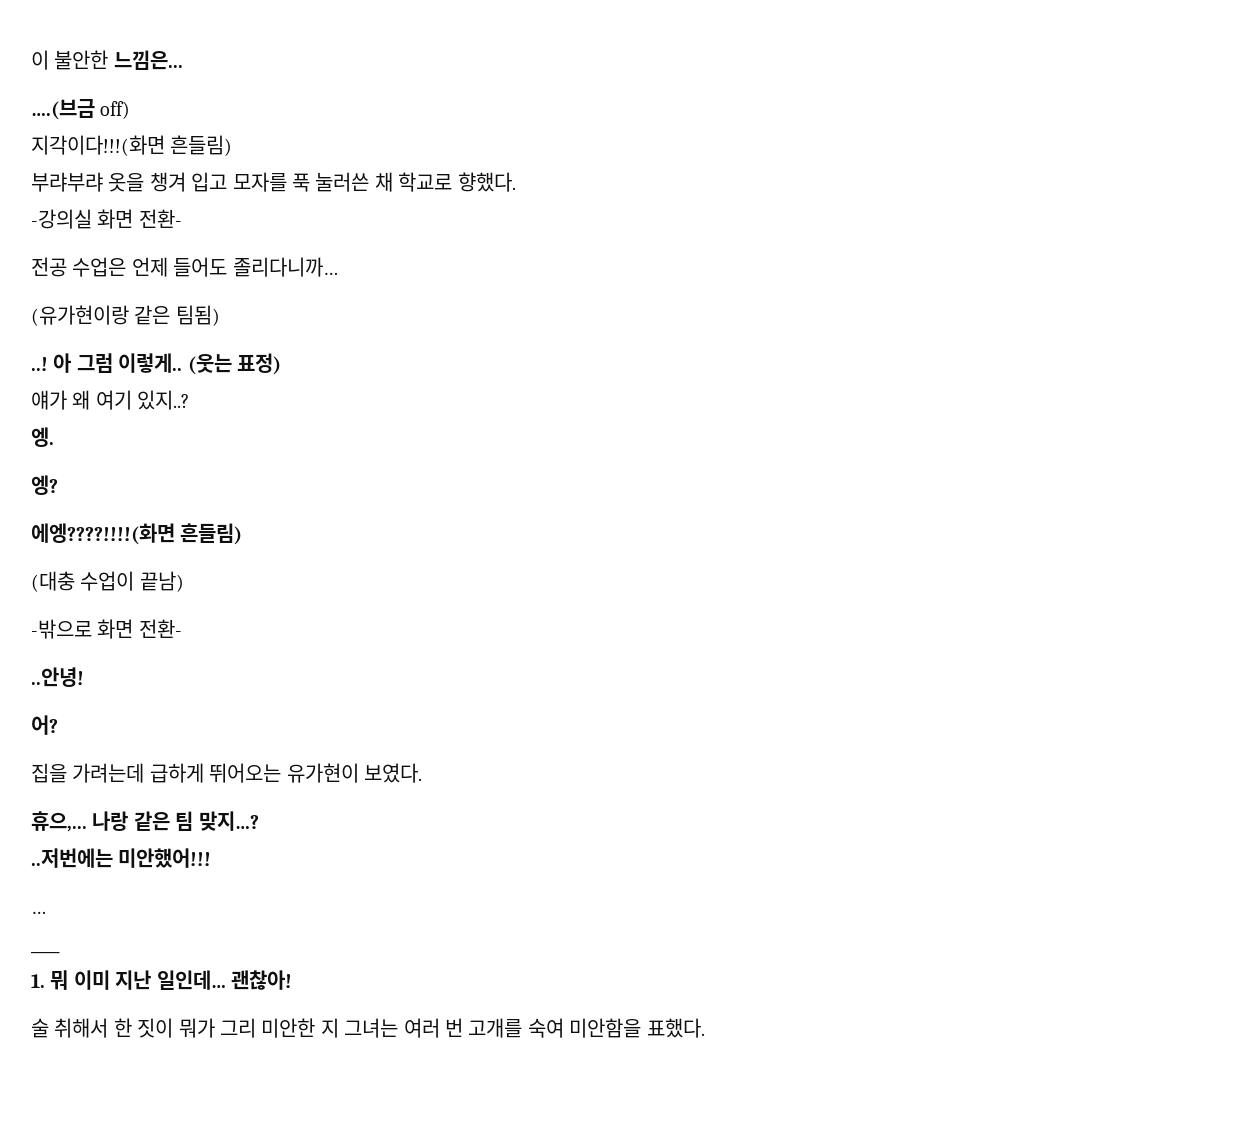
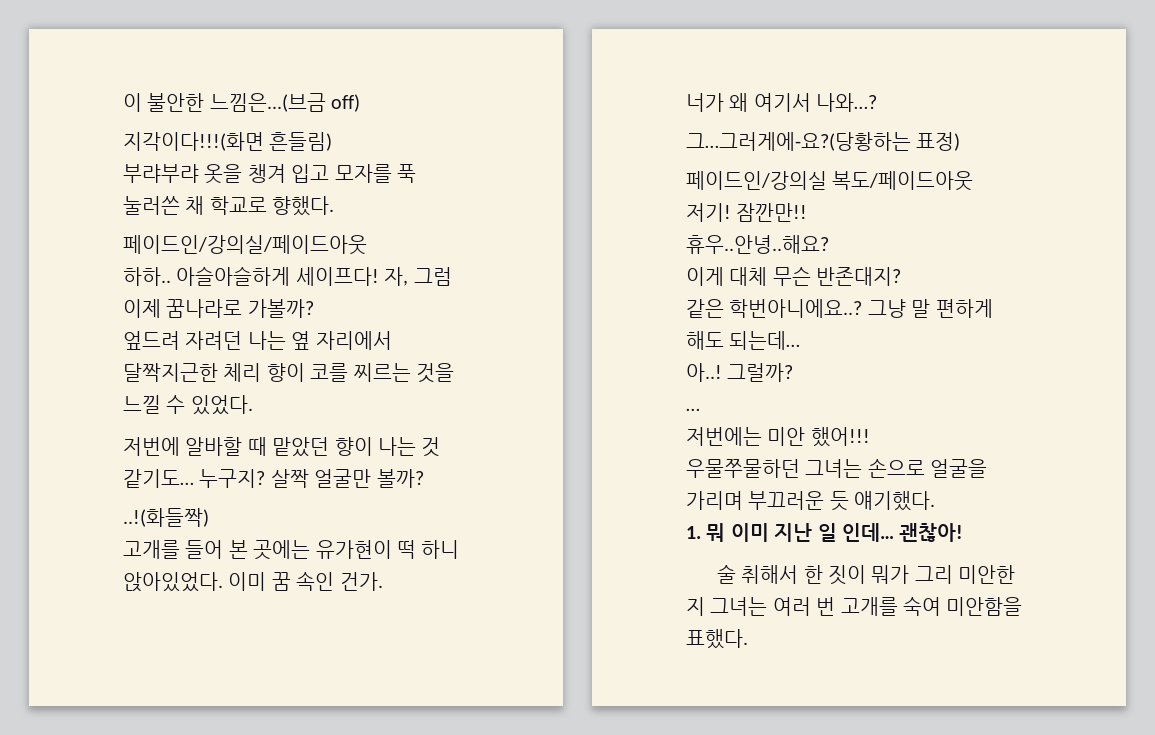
- 이 불안한 느낌은...
- ….(브금 off)
+ 이 불안한 느낌은...(브금 off)
- -강의실 화면 전환-
- 전공 수업은 언제 들어도 졸리다니까…
- (유가현이랑 같은 팀됨)
- ..! 아 그럼 이렇게.. (웃는 표정)
- 얘가 왜 여기 있지..?
- 엥.
- 엥?
- 에엥????!!!!(화면 흔들림)
- (대충 수업이 끝남)
- -밖으로 화면 전환-
- ..안녕!
- 어?
- 집을 가려는데 급하게 뛰어오는 유가현이 보였다.
- 휴으,... 나랑 같은 팀 맞지…?
- ..저번에는 미안했어!!!
+ 페이드인/강의실/페이드아웃
+ 하하.. 아슬아슬하게 세이프다! 자, 그럼 이제 꿈나라로 가볼까?
+ 엎드려 자려던 나는 옆 자리에서 달짝지근한 체리 향이 코를 찌르는 것을 느낄 수 있었다.
+ 저번에 알바할 때 맡았던 향이 나는 것 같기도… 누구지? 살짝 얼굴만 볼까?
+ ..!(화들짝)
+ 고개를 들어 본 곳에는 유가현이 떡 하니 앉아있었다. 이미 꿈 속인 건가.
+ 너가 왜 여기서 나와…?
+ 그…그러게에-요?(당황하는 표정)
+ 페이드인/강의실 복도/페이드아웃
+ 저기! 잠깐만!!
+ 휴우..안녕..해요?
+ 이게 대체 무슨 반존대지?
+ 같은 학번아니에요..? 그냥 말 편하게 해도 되는데…
+ 아..! 그럴까?
  …
- ____
+ 저번에는 미안 했어!!!
+ 우물쭈물하던 그녀는 손으로 얼굴을 가리며 부끄러운 듯 얘기했다.
- 1. 뭐 이미 지난 일인데…
+ 1. 뭐 이미 지난 일 인데…

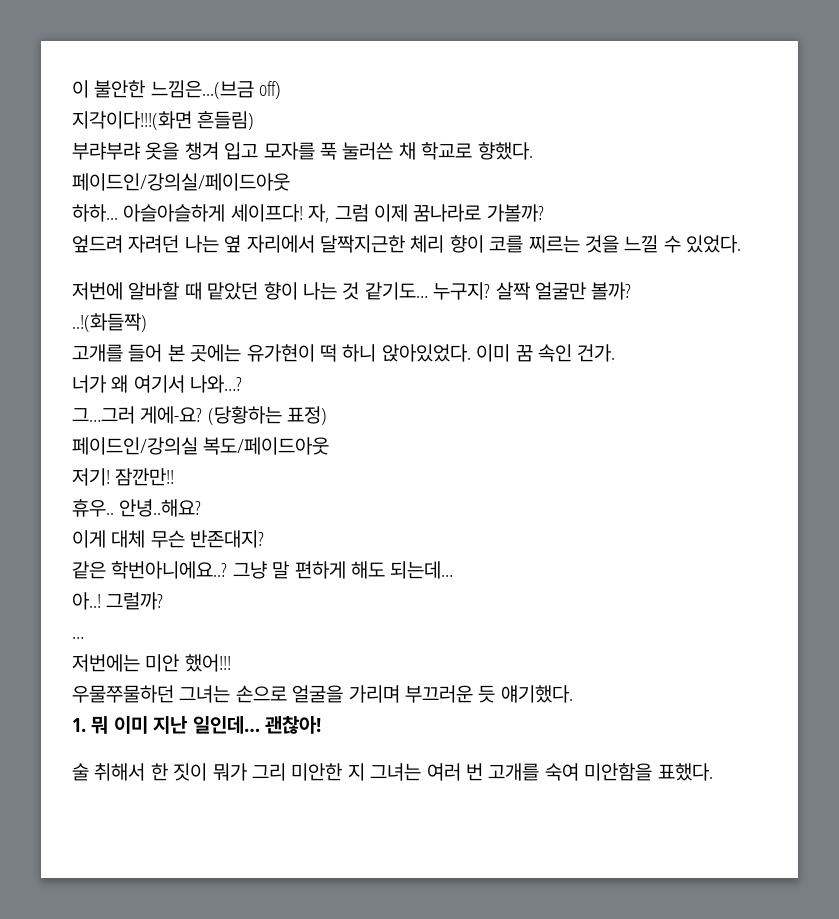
- 하하..
+ 하하...
- 그…그러게에-요?(당황하는 표정)
+ 그…그러 게에-요? (당황하는 표정)
- 휴우..안녕..해요?
+ 휴우.. 안녕..해요?
- 1. 뭐 이미 지난 일 인데…
+ 1. 뭐 이미 지난 일인데…

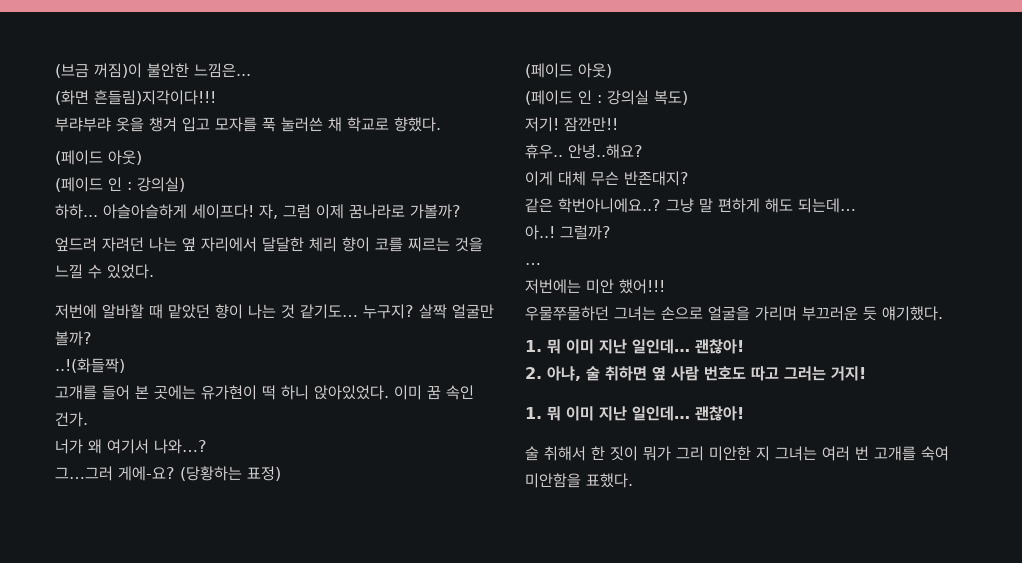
- 이 불안한 느낌은...(브금 off)
- 지각이다!!!(화면 흔들림)
+ (브금 꺼짐)이 불안한 느낌은...
+ (화면 흔들림)지각이다!!!
  부랴부랴 옷을 챙겨 입고 모자를 푹 눌러쓴 채 학교로 향했다.
- 페이드인/강의실/페이드아웃
+ (페이드 아웃)
+ (페이드 인 : 강의실)
- 엎드려 자려던 나는 옆 자리에서 달짝지근한 체리 향이 코를 찌르는 것을 느낄 수 있었다.
+ 엎드려 자려던 나는 옆 자리에서 달달한 체리 향이 코를 찌르는 것을 느낄 수 있었다.
  (당황하는 표정)
- 페이드인/강의실 복도/페이드아웃
+ (페이드 아웃)
+ (페이드 인 : 강의실 복도)
+ 2. 아냐, 술 취하면 옆 사람 번호도 따고 그러는 거지!
+ 1. 뭐 이미 지난 일인데… 괜찮아!

